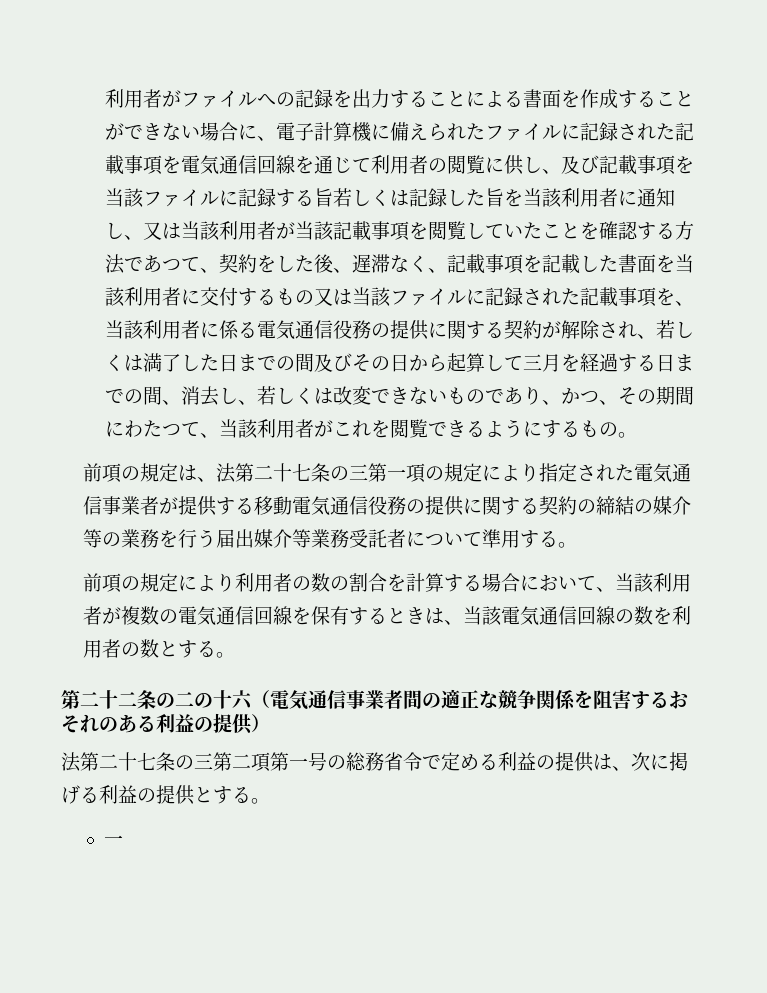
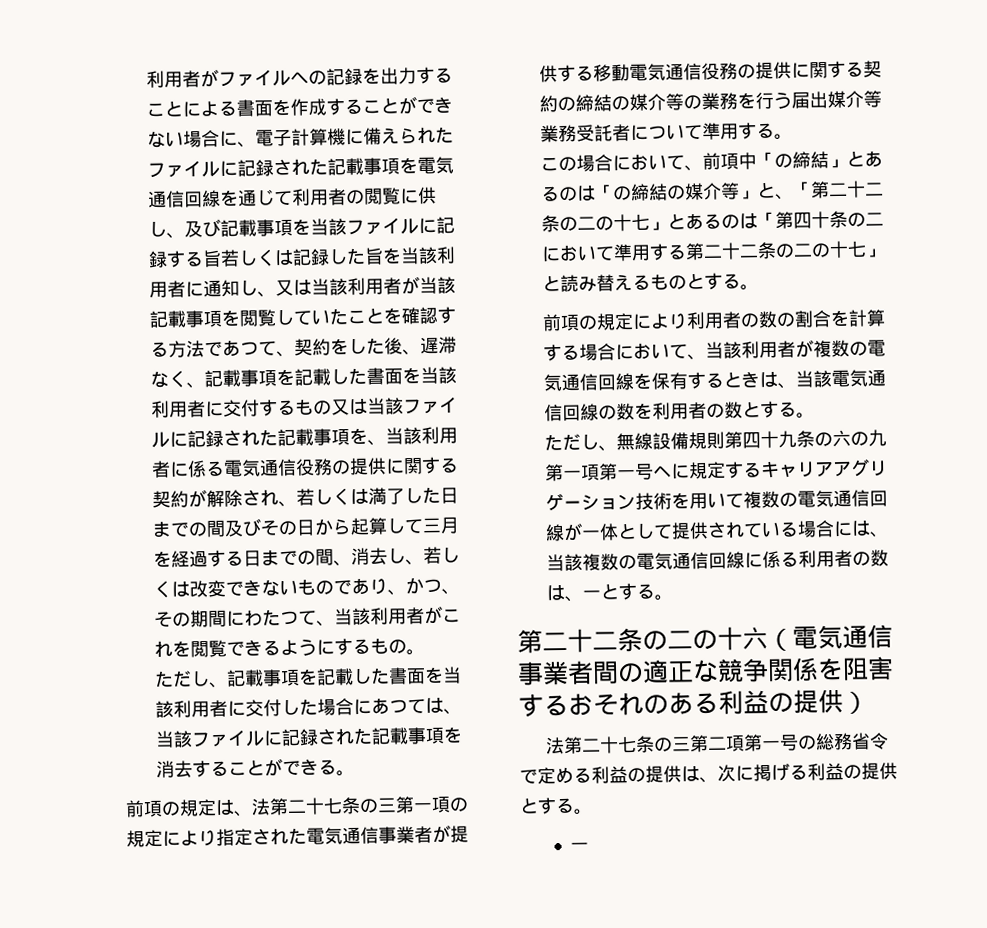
+ ただし、記載事項を記載した書面を当該利用者に交付した場合にあつては、当該ファイルに記録された記載事項を消去することができる。
+ この場合において、前項中「の締結」とあるのは「の締結の媒介等」と、「第二十二条の二の十七」とあるのは「第四十条の二において準用する第二十二条の二の十七」と読み替えるものとする。
+ ただし、無線設備規則第四十九条の六の九第一項第一号ヘに規定するキャリアアグリゲーション技術を用いて複数の電気通信回線が一体として提供されている場合には、当該複数の電気通信回線に係る利用者の数は、一とする。

